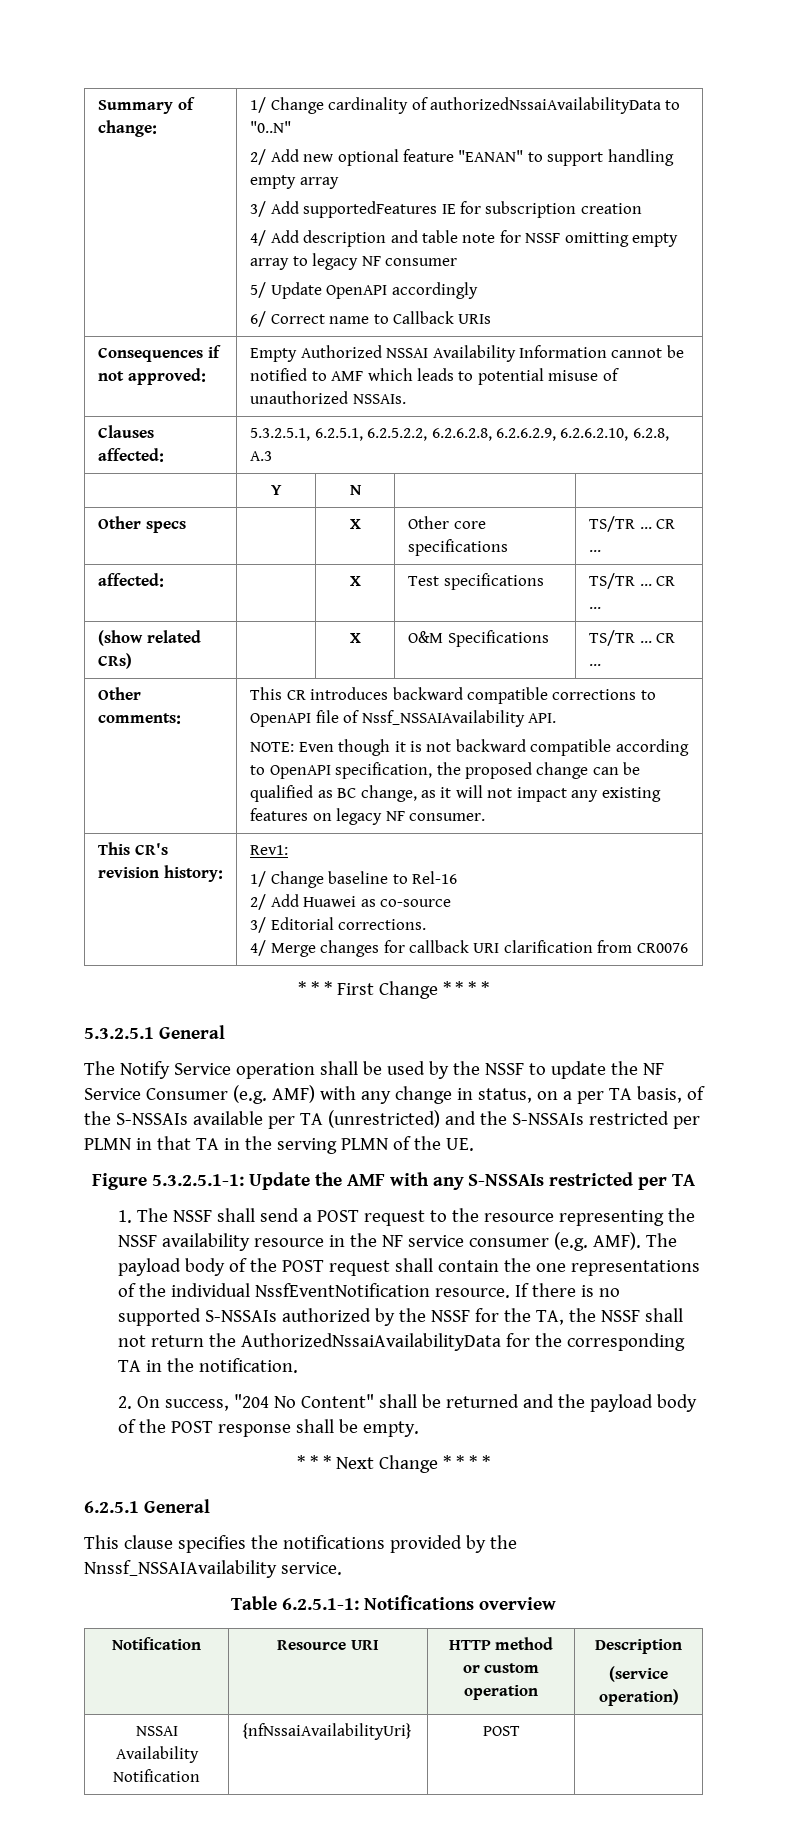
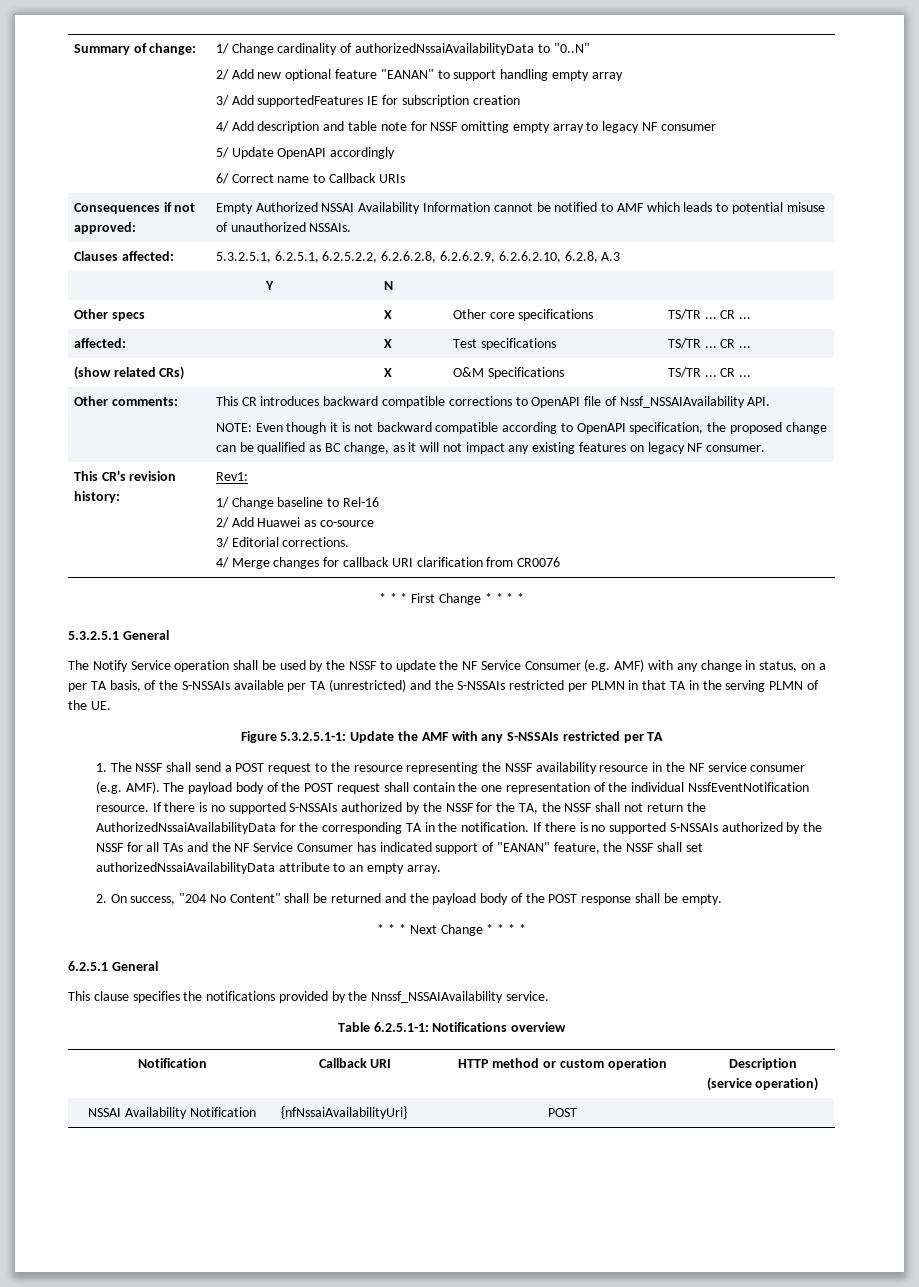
- The payload body of the POST request shall contain the one representations of the individual NssfEventNotification resource.
+ The payload body of the POST request shall contain the one representation of the individual NssfEventNotification resource.
+ If there is no supported S-NSSAIs authorized by the NSSF for all TAs and the NF Service Consumer has indicated support of "EANAN" feature, the NSSF shall set authorizedNssaiAvailabilityData attribute to an empty array.
- Notification | Resource URI | HTTP method or custom operation | Description
+ Notification | Callback URI | HTTP method or custom operation | Description

